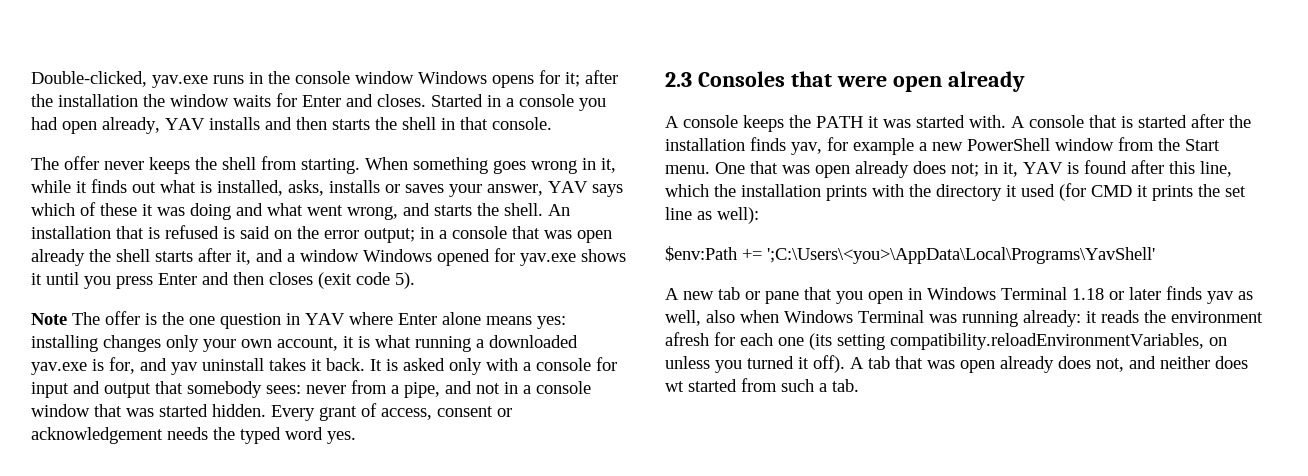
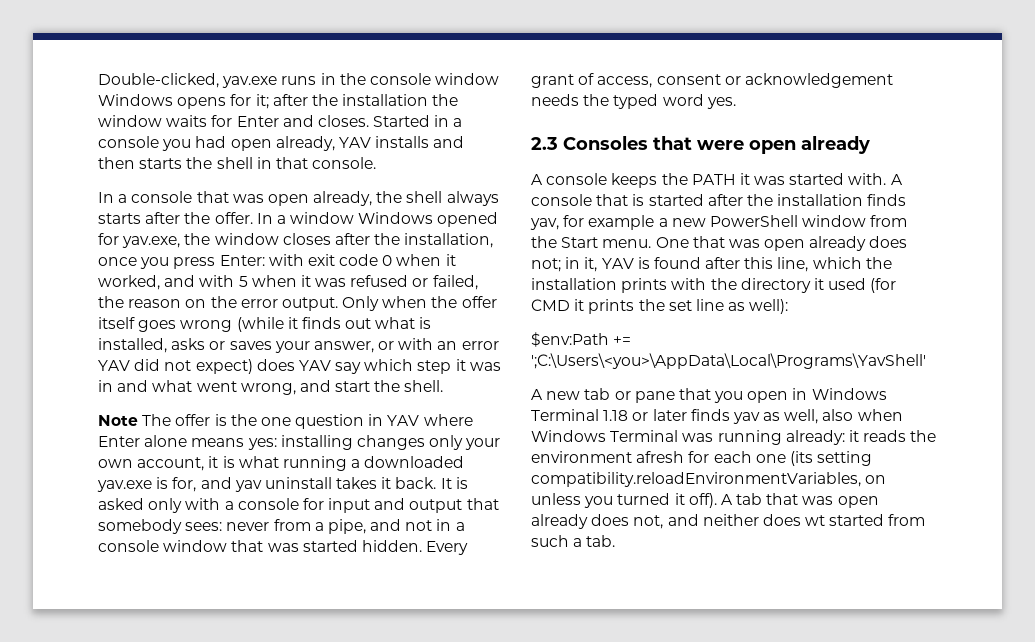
- The offer never keeps the shell from starting. When something goes wrong in it, while it finds out what is installed, asks, installs or saves your answer, YAV says which of these it was doing and what went wrong, and starts the shell. An installation that is refused is said on the error output; in a console that was open already the shell starts after it, and a window Windows opened for yav.exe shows it until you press Enter and then closes (exit code 5).
+ In a console that was open already, the shell always starts after the offer. In a window Windows opened for yav.exe, the window closes after the installation, once you press Enter: with exit code 0 when it worked, and with 5 when it was refused or failed, the reason on the error output. Only when the offer itself goes wrong (while it finds out what is installed, asks or saves your answer, or with an error YAV did not expect) does YAV say which step it was in and what went wrong, and start the shell.

